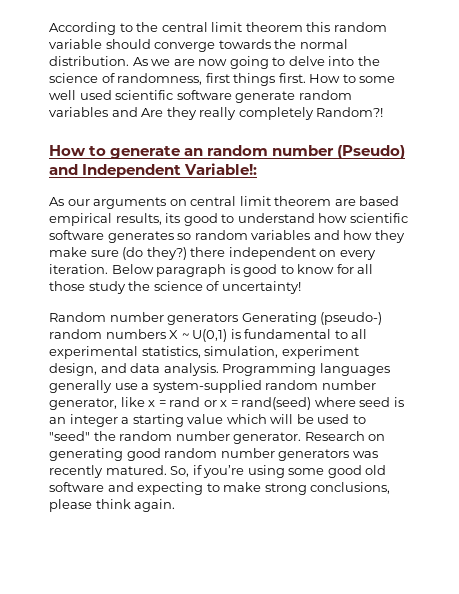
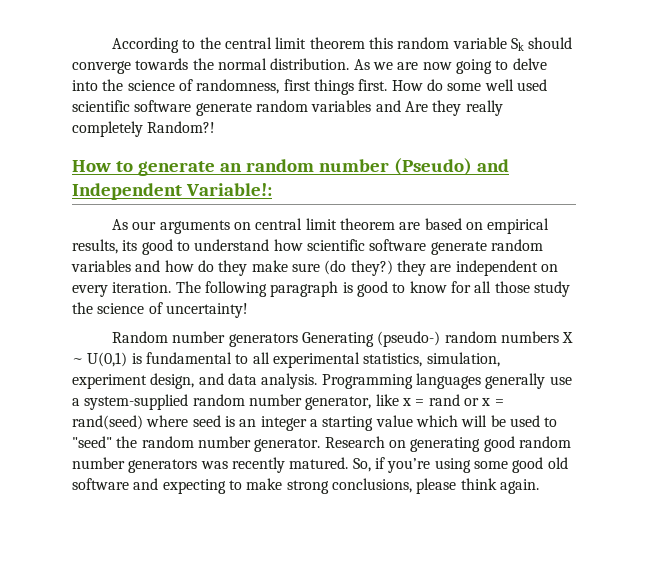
- According to the central limit theorem this random variable should converge towards the normal distribution.
+ According to the central limit theorem this random variable Sk should converge towards the normal distribution.
- How to some well used scientific software generate random variables and Are they really completely Random?!
+ How do some well used scientific software generate random variables and Are they really completely Random?!
- As our arguments on central limit theorem are based empirical results, its good to understand how scientific software generates so random variables and how they make sure (do they?) there independent on every iteration.
+ As our arguments on central limit theorem are based on empirical results, its good to understand how scientific software generate random variables and how do they make sure (do they?) they are independent on every iteration.
- Below paragraph is good to know for all those study the science of uncertainty!
+ The following paragraph is good to know for all those study the science of uncertainty!

